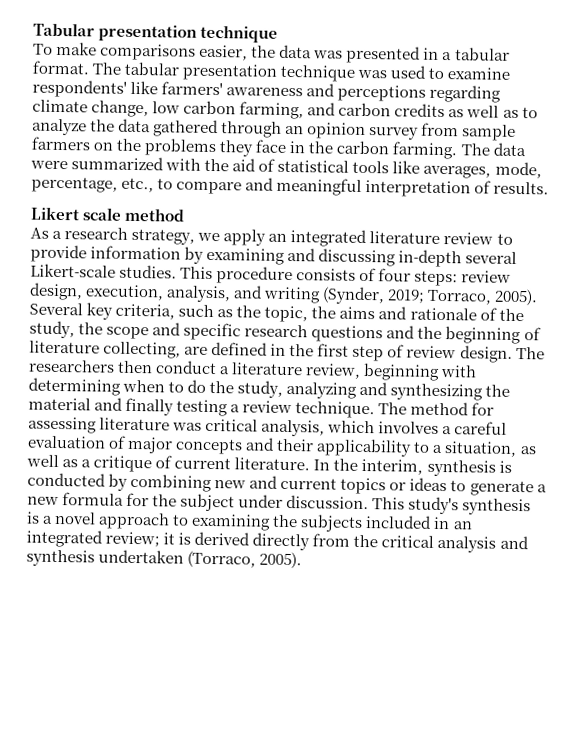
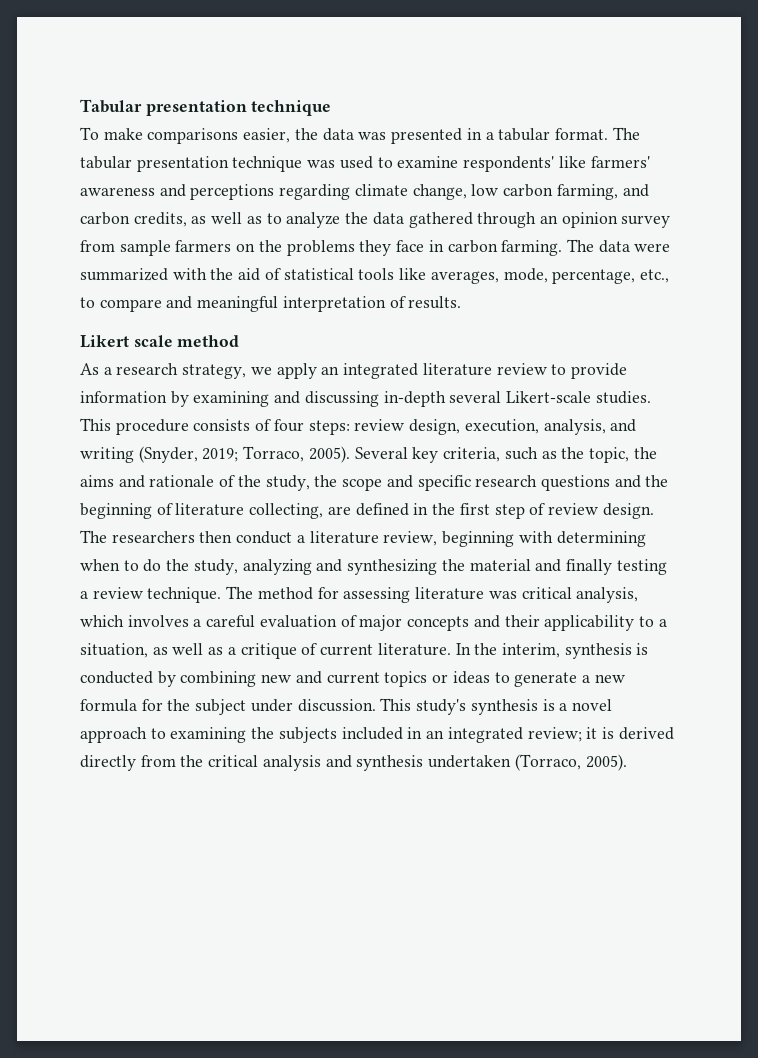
- The tabular presentation technique was used to examine respondents' like farmers' awareness and perceptions regarding climate change, low carbon farming, and carbon credits as well as to analyze the data gathered through an opinion survey from sample farmers on the problems they face in the carbon farming.
+ The tabular presentation technique was used to examine respondents' like farmers' awareness and perceptions regarding climate change, low carbon farming, and carbon credits, as well as to analyze the data gathered through an opinion survey from sample farmers on the problems they face in carbon farming.
- This procedure consists of four steps: review design, execution, analysis, and writing (Synder, 2019; Torraco, 2005).
+ This procedure consists of four steps: review design, execution, analysis, and writing (Snyder, 2019; Torraco, 2005).

